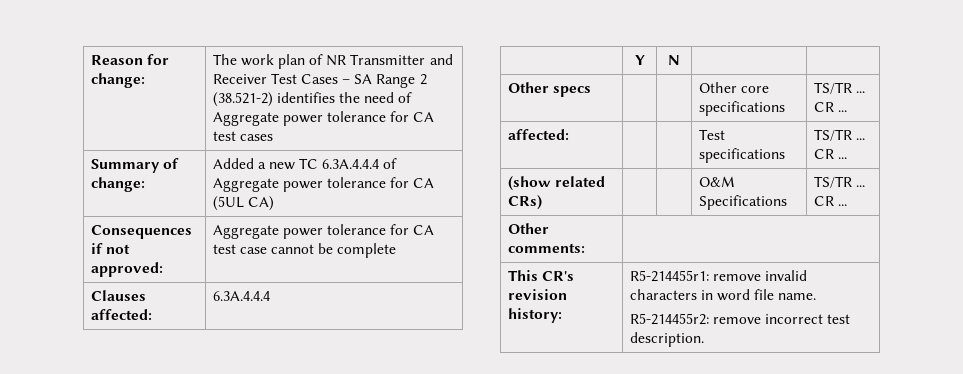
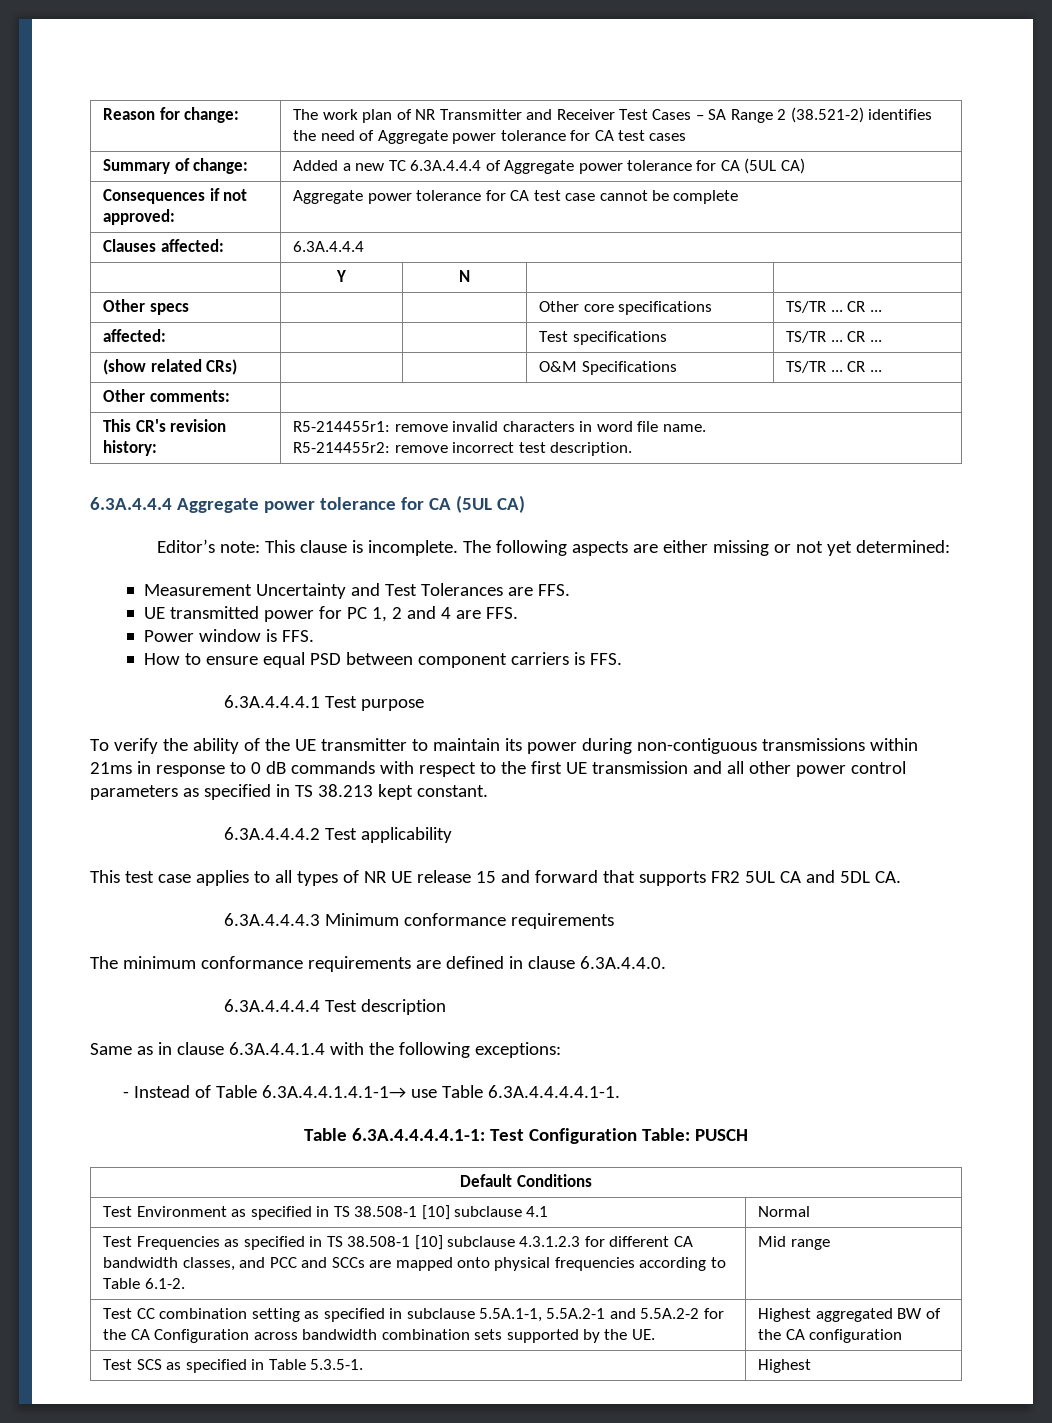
+ 6.3A.4.4.4 Aggregate power tolerance for CA (5UL CA)
+ Editor’s note: This clause is incomplete. The following aspects are either missing or not yet determined:
+ Measurement Uncertainty and Test Tolerances are FFS.
+ UE transmitted power for PC 1, 2 and 4 are FFS.
+ Power window is FFS.
+ How to ensure equal PSD between component carriers is FFS.
+ 6.3A.4.4.4.1 Test purpose
+ To verify the ability of the UE transmitter to maintain its power during non-contiguous transmissions within 21ms in response to 0 dB commands with respect to the first UE transmission and all other power control parameters as specified in TS 38.213 kept constant.
+ 6.3A.4.4.4.2 Test applicability
+ This test case applies to all types of NR UE release 15 and forward that supports FR2 5UL CA and 5DL CA.
+ 6.3A.4.4.4.3 Minimum conformance requirements
+ The minimum conformance requirements are defined in clause 6.3A.4.4.0.
+ 6.3A.4.4.4.4 Test description
+ Same as in clause 6.3A.4.4.1.4 with the following exceptions:
+ - Instead of Table 6.3A.4.4.1.4.1-1→ use Table 6.3A.4.4.4.4.1-1.
+ Table 6.3A.4.4.4.4.1-1: Test Configuration Table: PUSCH
+ Default Conditions
+ Test Environment as specified in TS 38.508-1 [10] subclause 4.1 | Normal
+ Test Frequencies as specified in TS 38.508-1 [10] subclause 4.3.1.2.3 for different CA bandwidth classes, and PCC and SCCs are mapped onto physical frequencies according to Table 6.1-2. | Mid range
+ Test CC combination setting as specified in subclause 5.5A.1-1, 5.5A.2-1 and 5.5A.2-2 for the CA Configuration across bandwidth combination sets supported by the UE. | Highest aggregated BW of the CA configuration
+ Test SCS as specified in Table 5.3.5-1. | Highest

